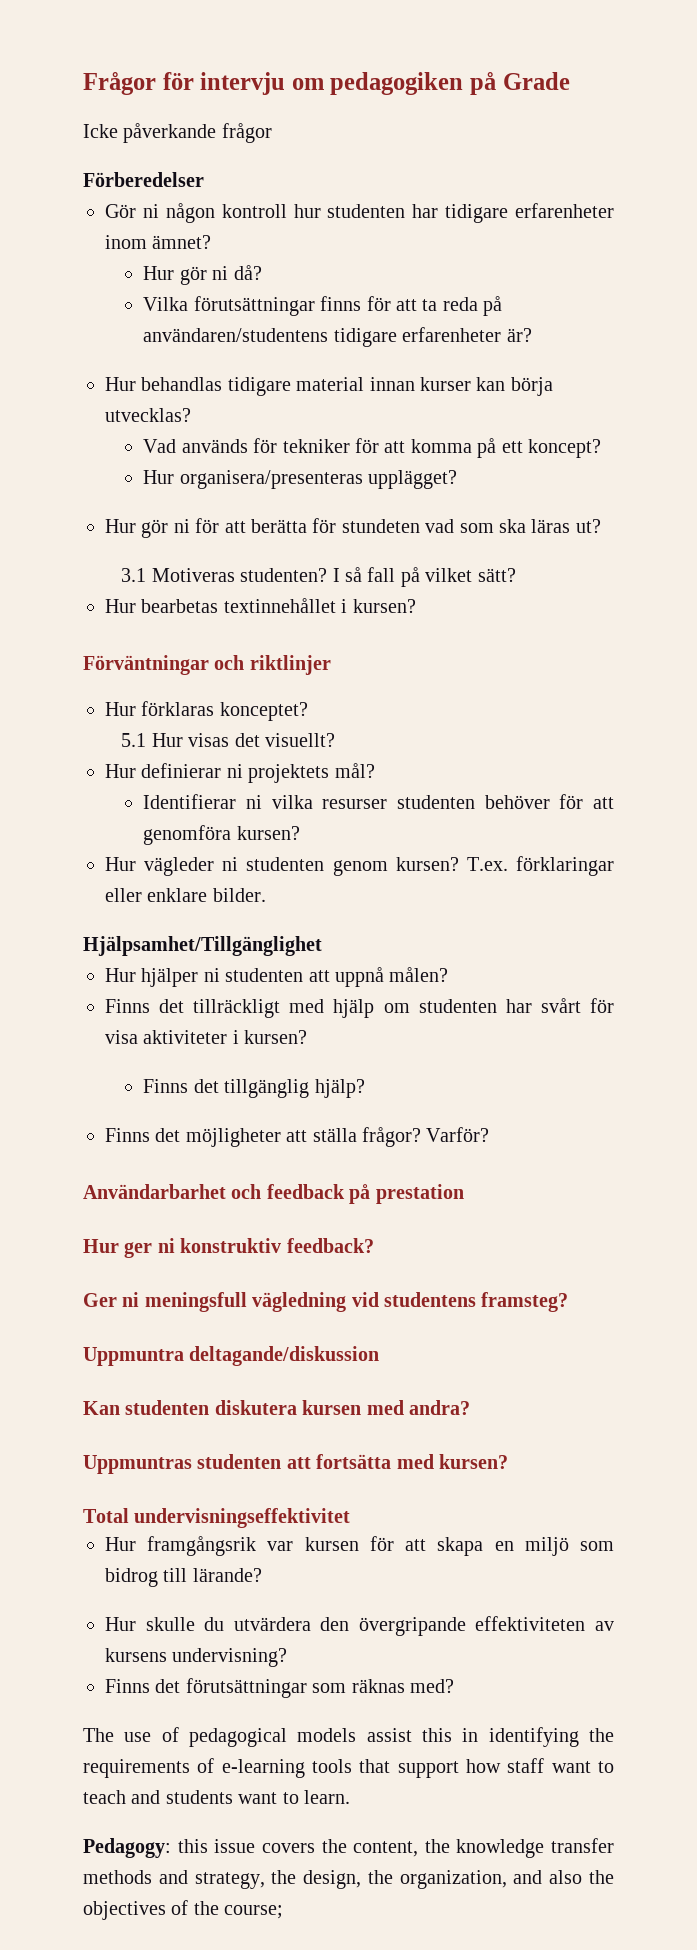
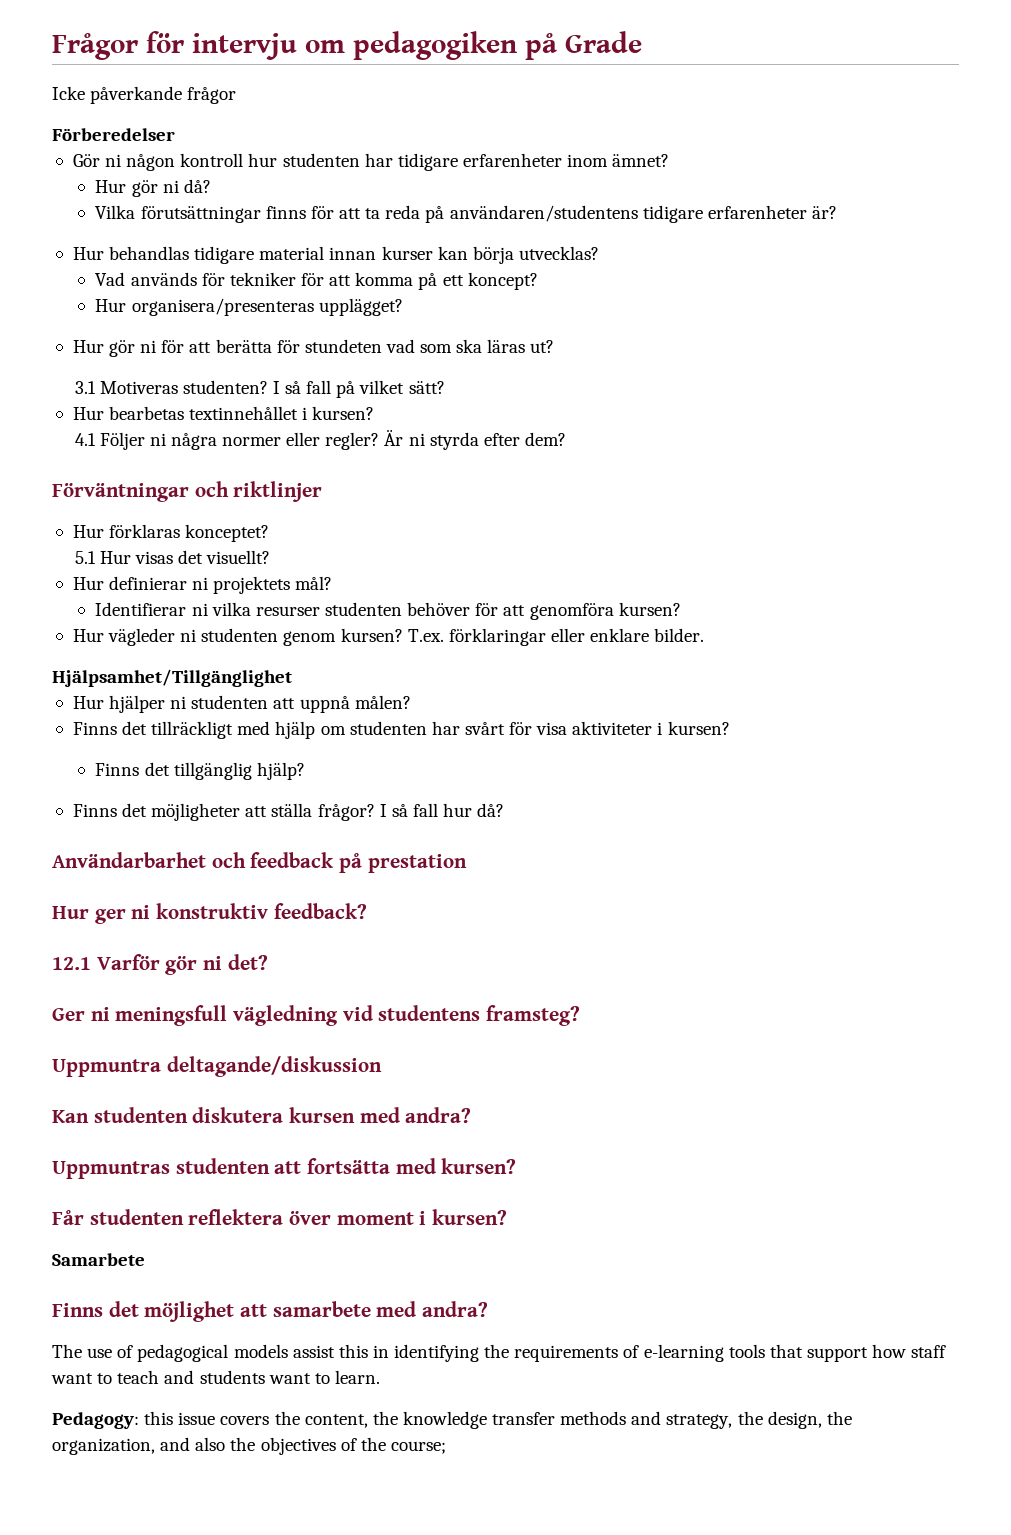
+ 4.1 Följer ni några normer eller regler? Är ni styrda efter dem?
- Varför?
+ I så fall hur då?
+ 12.1 Varför gör ni det?
- Total undervisningseffektivitet
- Hur framgångsrik var kursen för att skapa en miljö som bidrog till lärande?
- Hur skulle du utvärdera den övergripande effektiviteten av kursens undervisning?
- Finns det förutsättningar som räknas med?
+ Får studenten reflektera över moment i kursen?
+ Samarbete
+ Finns det möjlighet att samarbete med andra?

